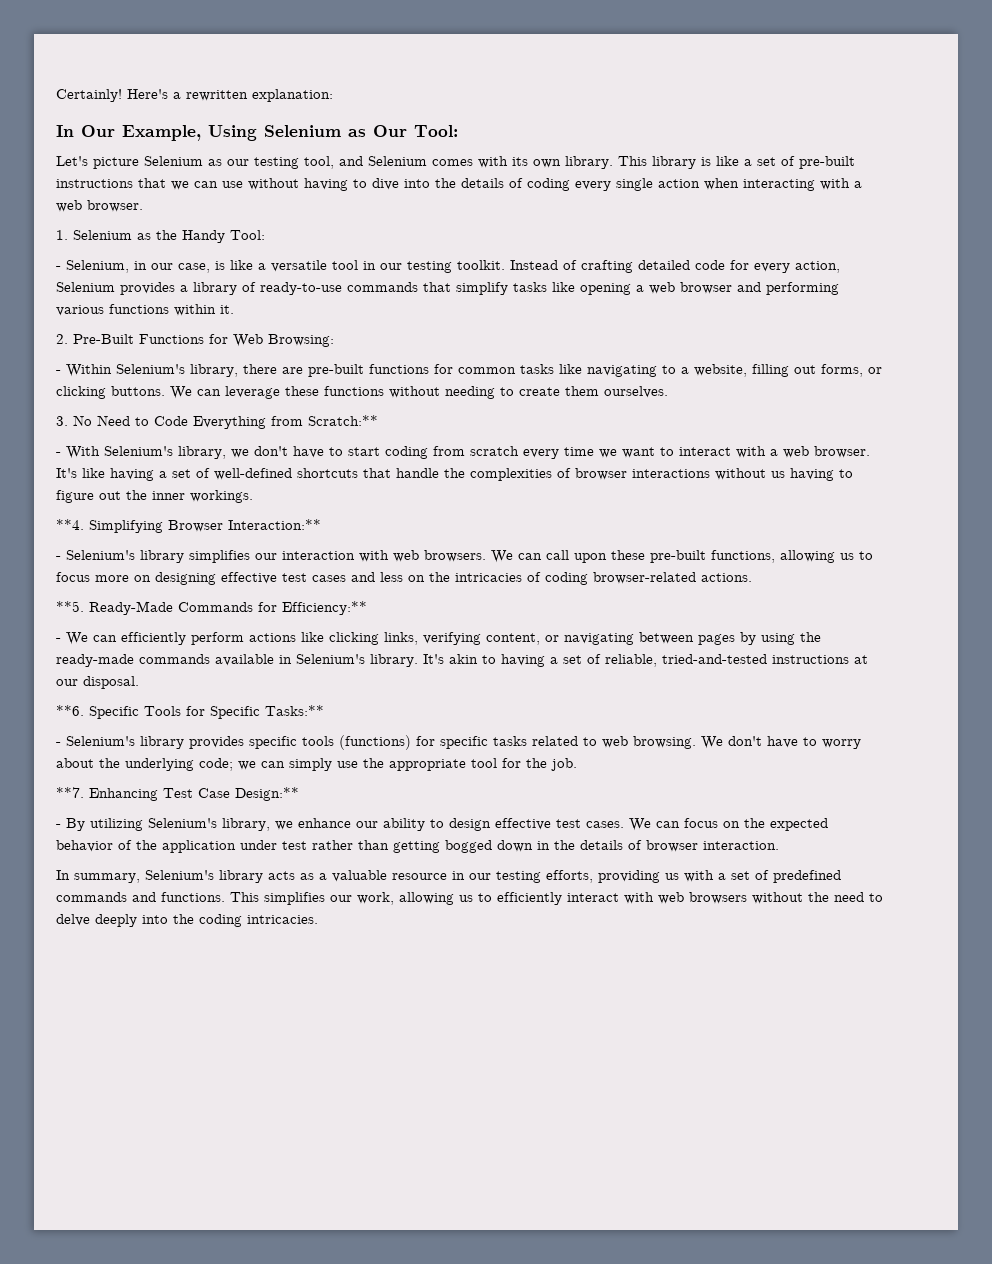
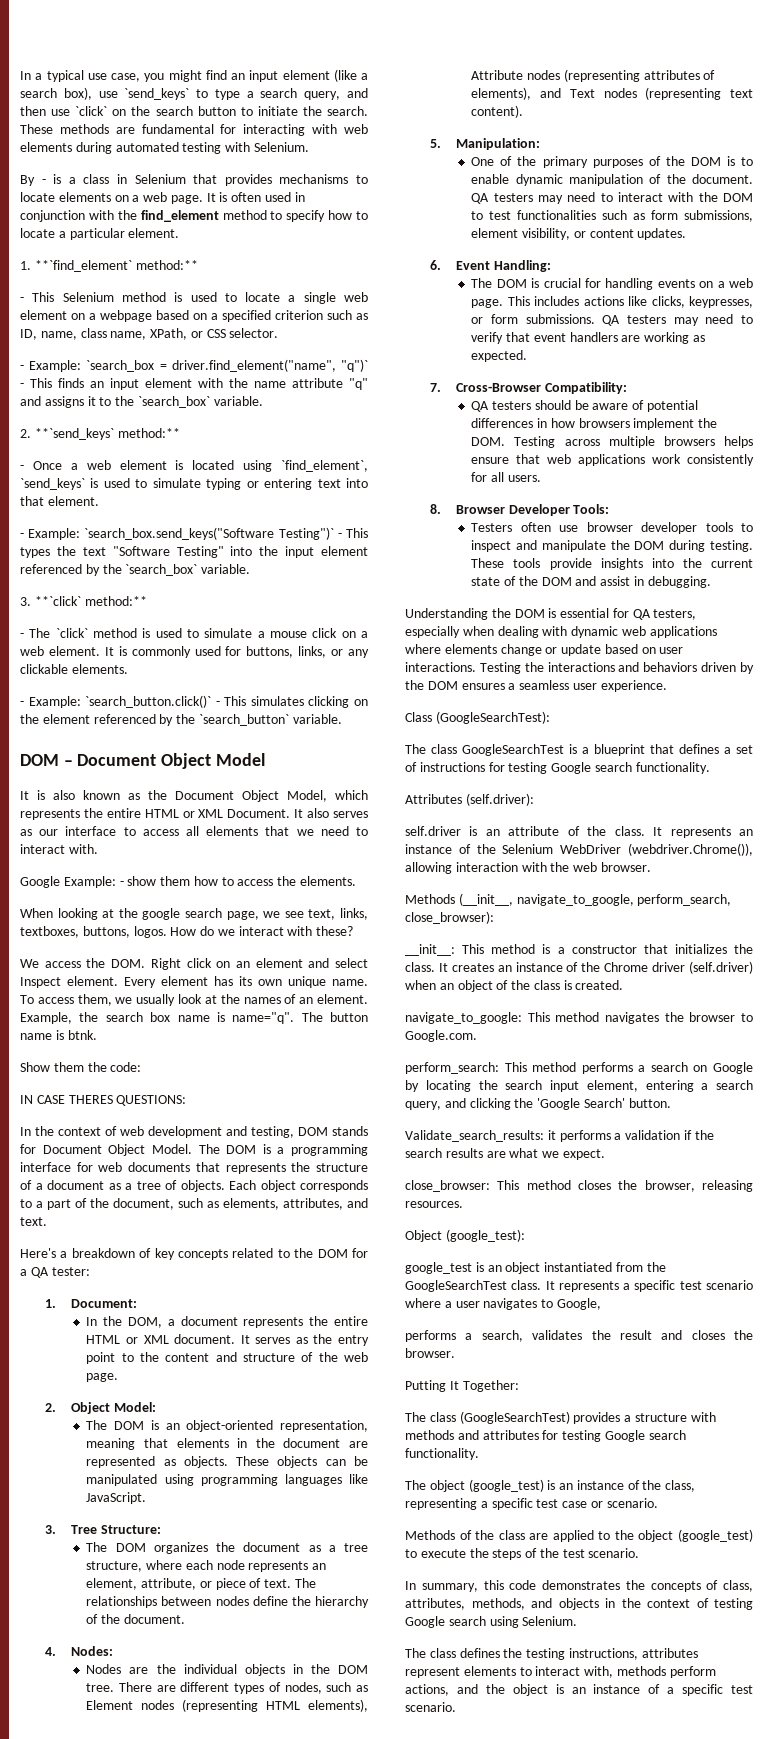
- Certainly! Here's a rewritten explanation:
- In Our Example, Using Selenium as Our Tool:
- Let's picture Selenium as our testing tool, and Selenium comes with its own library. This library is like a set of pre-built instructions that we can use without having to dive into the details of coding every single action when interacting with a web browser.
- 1. Selenium as the Handy Tool:
- - Selenium, in our case, is like a versatile tool in our testing toolkit. Instead of crafting detailed code for every action, Selenium provides a library of ready-to-use commands that simplify tasks like opening a web browser and performing various functions within it.
- 2. Pre-Built Functions for Web Browsing:
- - Within Selenium's library, there are pre-built functions for common tasks like navigating to a website, filling out forms, or clicking buttons. We can leverage these functions without needing to create them ourselves.
- 3. No Need to Code Everything from Scratch:**
- - With Selenium's library, we don't have to start coding from scratch every time we want to interact with a web browser. It's like having a set of well-defined shortcuts that handle the complexities of browser interactions without us having to figure out the inner workings.
- **4. Simplifying Browser Interaction:**
- - Selenium's library simplifies our interaction with web browsers. We can call upon these pre-built functions, allowing us to focus more on designing effective test cases and less on the intricacies of coding browser-related actions.
- **5. Ready-Made Commands for Efficiency:**
- - We can efficiently perform actions like clicking links, verifying content, or navigating between pages by using the ready-made commands available in Selenium's library. It's akin to having a set of reliable, tried-and-tested instructions at our disposal.
- **6. Specific Tools for Specific Tasks:**
- - Selenium's library provides specific tools (functions) for specific tasks related to web browsing. We don't have to worry about the underlying code; we can simply use the appropriate tool for the job.
- **7. Enhancing Test Case Design:**
- - By utilizing Selenium's library, we enhance our ability to design effective test cases. We can focus on the expected behavior of the application under test rather than getting bogged down in the details of browser interaction.
- In summary, Selenium's library acts as a valuable resource in our testing efforts, providing us with a set of predefined commands and functions. This simplifies our work, allowing us to efficiently interact with web browsers without the need to delve deeply into the coding intricacies.
+ In a typical use case, you might find an input element (like a search box), use `send_keys` to type a search query, and then use `click` on the search button to initiate the search. These methods are fundamental for interacting with web elements during automated testing with Selenium.
+ By - is a class in Selenium that provides mechanisms to locate elements on a web page. It is often used in conjunction with the find_element method to specify how to locate a particular element.
+ 1. **`find_element` method:**
+ - This Selenium method is used to locate a single web element on a webpage based on a specified criterion such as ID, name, class name, XPath, or CSS selector.
+ - Example: `search_box = driver.find_element("name", "q")` - This finds an input element with the name attribute "q" and assigns it to the `search_box` variable.
+ 2. **`send_keys` method:**
+ - Once a web element is located using `find_element`, `send_keys` is used to simulate typing or entering text into that element.
+ - Example: `search_box.send_keys("Software Testing")` - This types the text "Software Testing" into the input element referenced by the `search_box` variable.
+ 3. **`click` method:**
+ - The `click` method is used to simulate a mouse click on a web element. It is commonly used for buttons, links, or any clickable elements.
+ - Example: `search_button.click()` - This simulates clicking on the element referenced by the `search_button` variable.
+ DOM – Document Object Model
+ It is also known as the Document Object Model, which represents the entire HTML or XML Document. It also serves as our interface to access all elements that we need to interact with.
+ Google Example: - show them how to access the elements.
+ When looking at the google search page, we see text, links, textboxes, buttons, logos. How do we interact with these?
+ We access the DOM. Right click on an element and select Inspect element. Every element has its own unique name. To access them, we usually look at the names of an element. Example, the search box name is name="q". The button name is btnk.
+ Show them the code:
+ IN CASE THERES QUESTIONS:
+ In the context of web development and testing, DOM stands for Document Object Model. The DOM is a programming interface for web documents that represents the structure of a document as a tree of objects. Each object corresponds to a part of the document, such as elements, attributes, and text.
+ Here's a breakdown of key concepts related to the DOM for a QA tester:
+ 1. Document:
+ In the DOM, a document represents the entire HTML or XML document. It serves as the entry point to the content and structure of the web page.
+ 2. Object Model:
+ The DOM is an object-oriented representation, meaning that elements in the document are represented as objects. These objects can be manipulated using programming languages like JavaScript.
+ 3. Tree Structure:
+ The DOM organizes the document as a tree structure, where each node represents an element, attribute, or piece of text. The relationships between nodes define the hierarchy of the document.
+ 4. Nodes:
+ Nodes are the individual objects in the DOM tree. There are different types of nodes, such as Element nodes (representing HTML elements), Attribute nodes (representing attributes of elements), and Text nodes (representing text content).
+ 5. Manipulation:
+ One of the primary purposes of the DOM is to enable dynamic manipulation of the document. QA testers may need to interact with the DOM to test functionalities such as form submissions, element visibility, or content updates.
+ 6. Event Handling:
+ The DOM is crucial for handling events on a web page. This includes actions like clicks, keypresses, or form submissions. QA testers may need to verify that event handlers are working as expected.
+ 7. Cross-Browser Compatibility:
+ QA testers should be aware of potential differences in how browsers implement the DOM. Testing across multiple browsers helps ensure that web applications work consistently for all users.
+ 8. Browser Developer Tools:
+ Testers often use browser developer tools to inspect and manipulate the DOM during testing. These tools provide insights into the current state of the DOM and assist in debugging.
+ Understanding the DOM is essential for QA testers, especially when dealing with dynamic web applications where elements change or update based on user interactions. Testing the interactions and behaviors driven by the DOM ensures a seamless user experience.
+ Class (GoogleSearchTest):
+ The class GoogleSearchTest is a blueprint that defines a set of instructions for testing Google search functionality.
+ Attributes (self.driver):
+ self.driver is an attribute of the class. It represents an instance of the Selenium WebDriver (webdriver.Chrome()), allowing interaction with the web browser.
+ Methods (__init__, navigate_to_google, perform_search, close_browser):
+ __init__: This method is a constructor that initializes the class. It creates an instance of the Chrome driver (self.driver) when an object of the class is created.
+ navigate_to_google: This method navigates the browser to Google.com.
+ perform_search: This method performs a search on Google by locating the search input element, entering a search query, and clicking the 'Google Search' button.
+ Validate_search_results: it performs a validation if the search results are what we expect.
+ close_browser: This method closes the browser, releasing resources.
+ Object (google_test):
+ google_test is an object instantiated from the GoogleSearchTest class. It represents a specific test scenario where a user navigates to Google,
+ performs a search, validates the result and closes the browser.
+ Putting It Together:
+ The class (GoogleSearchTest) provides a structure with methods and attributes for testing Google search functionality.
+ The object (google_test) is an instance of the class, representing a specific test case or scenario.
+ Methods of the class are applied to the object (google_test) to execute the steps of the test scenario.
+ In summary, this code demonstrates the concepts of class, attributes, methods, and objects in the context of testing Google search using Selenium.
+ The class defines the testing instructions, attributes represent elements to interact with, methods perform actions, and the object is an instance of a specific test scenario.

